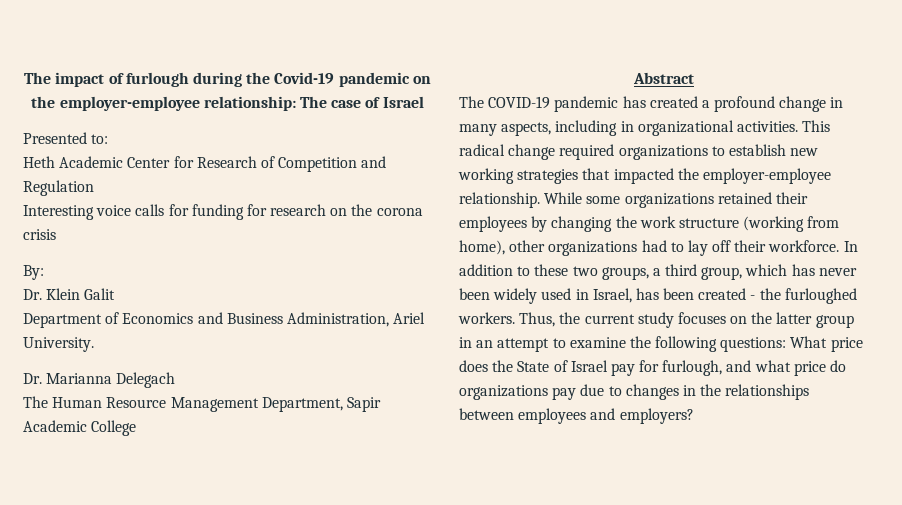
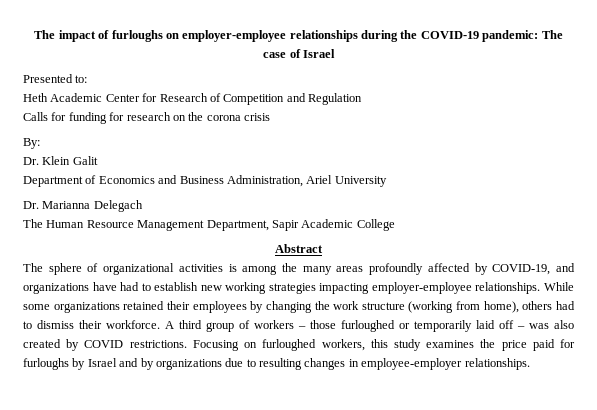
- The impact of furlough during the Covid-19 pandemic on the employer-employee relationship: The case of Israel
+ The impact of furloughs on employer-employee relationships during the COVID-19 pandemic: The case of Israel
- Interesting voice calls for funding for research on the corona crisis
+ Calls for funding for research on the corona crisis
- Department of Economics and Business Administration, Ariel University.
+ Department of Economics and Business Administration, Ariel University
- The COVID-19 pandemic has created a profound change in many aspects, including in organizational activities. This radical change required organizations to establish new working strategies that impacted the employer-employee relationship.
+ The sphere of organizational activities is among the many areas profoundly affected by COVID-19, and organizations have had to establish new working strategies impacting employer-employee relationships.
- While some organizations retained their employees by changing the work structure (working from home), other organizations had to lay off their workforce. In addition to these two groups, a third group, which has never been widely used in Israel, has been created - the furloughed workers. Thus, the current study focuses on the latter group in an attempt to examine the following questions: What price does the State of Israel pay for furlough, and what price do organizations pay due to changes in the relationships between employees and employers?
+ While some organizations retained their employees by changing the work structure (working from home), others had to dismiss their workforce. A third group of workers – those furloughed or temporarily laid off – was also created by COVID restrictions. Focusing on furloughed workers, this study examines the price paid for furloughs by Israel and by organizations due to resulting changes in employee-employer relationships.

